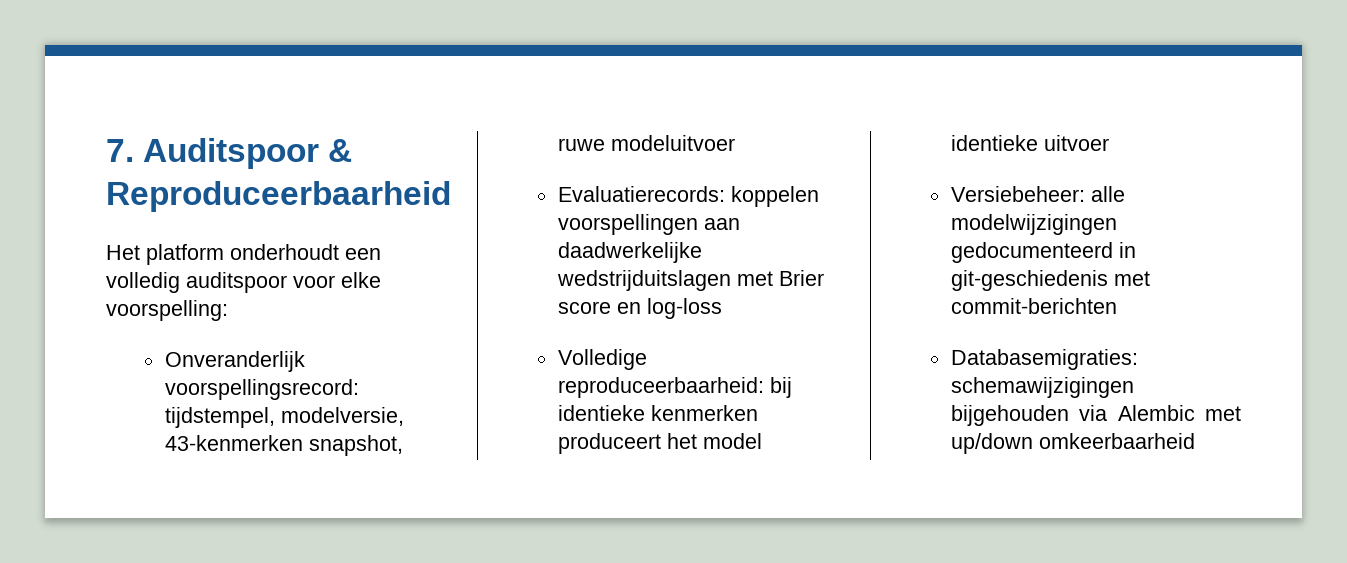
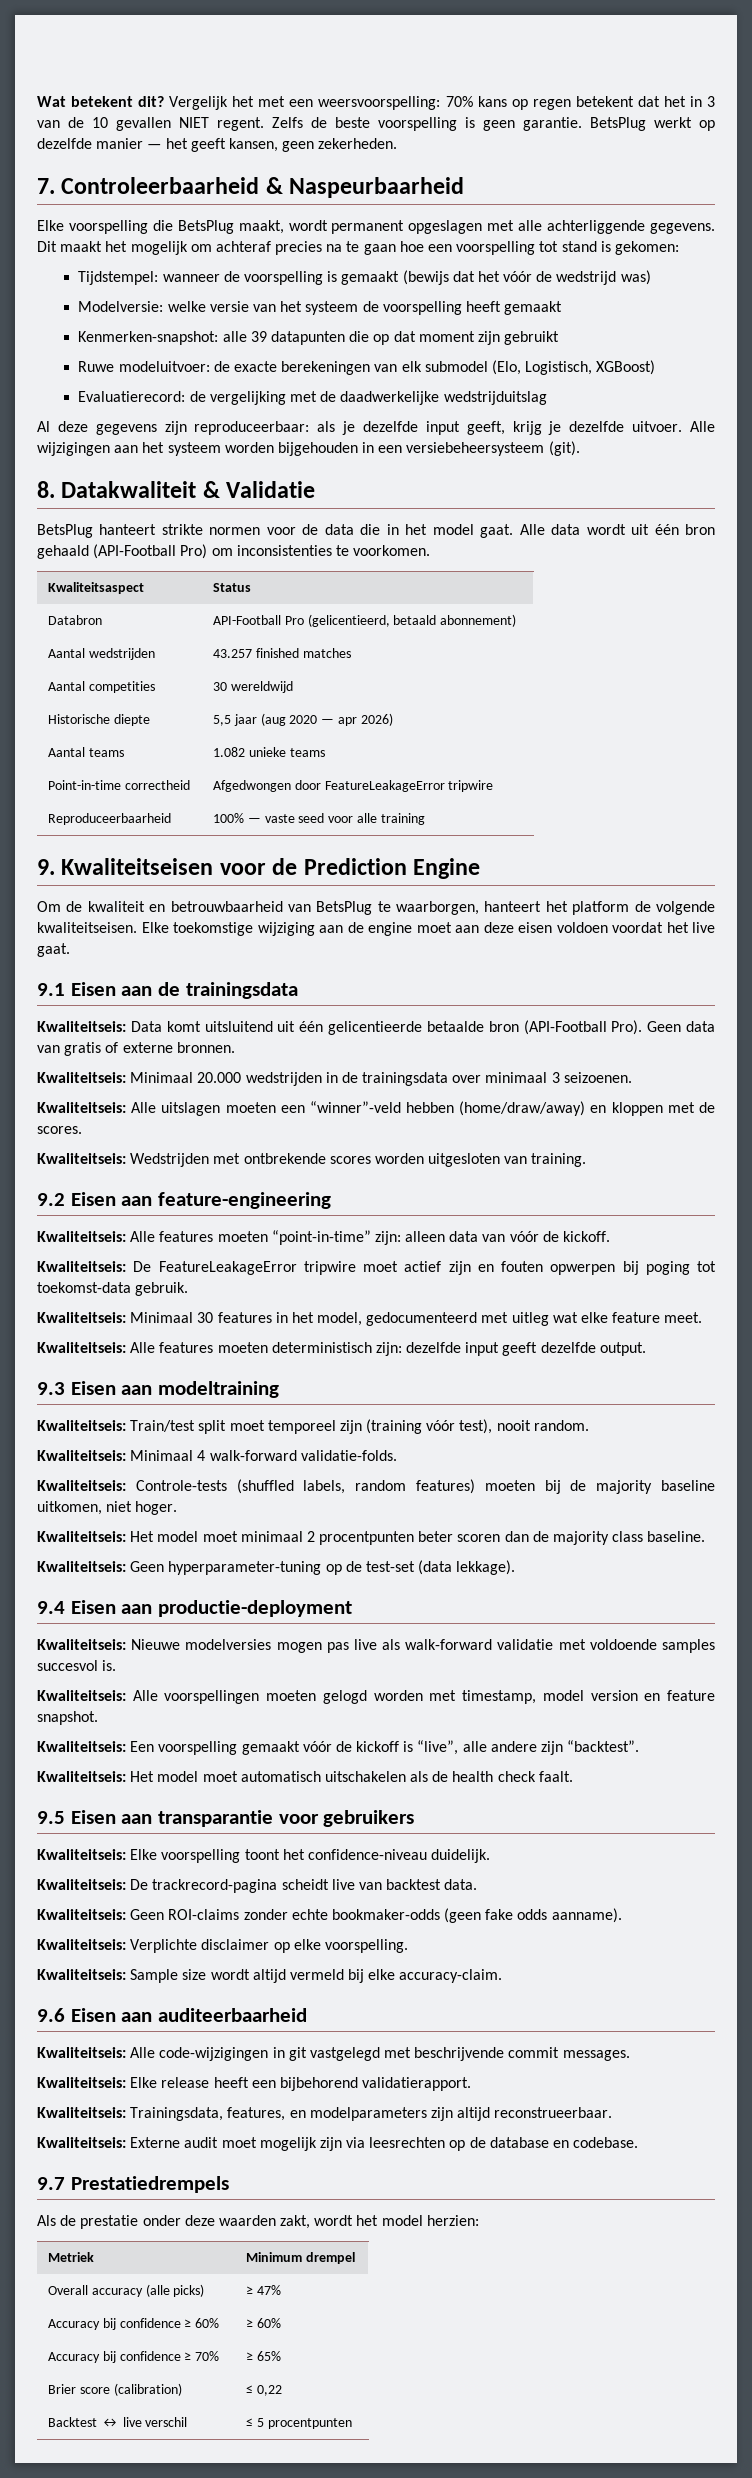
- 7. Auditspoor & Reproduceerbaarheid
- Het platform onderhoudt een volledig auditspoor voor elke voorspelling:
- Onveranderlijk voorspellingsrecord: tijdstempel, modelversie, 43-kenmerken snapshot, ruwe modeluitvoer
- Evaluatierecords: koppelen voorspellingen aan daadwerkelijke wedstrijduitslagen met Brier score en log-loss
- Volledige reproduceerbaarheid: bij identieke kenmerken produceert het model identieke uitvoer
- Versiebeheer: alle modelwijzigingen gedocumenteerd in git-geschiedenis met commit-berichten
- Databasemigraties: schemawijzigingen bijgehouden via Alembic met up/down omkeerbaarheid
+ Wat betekent dit? Vergelijk het met een weersvoorspelling: 70% kans op regen betekent dat het in 3 van de 10 gevallen NIET regent. Zelfs de beste voorspelling is geen garantie. BetsPlug werkt op dezelfde manier — het geeft kansen, geen zekerheden.
+ 7. Controleerbaarheid & Naspeurbaarheid
+ Elke voorspelling die BetsPlug maakt, wordt permanent opgeslagen met alle achterliggende gegevens. Dit maakt het mogelijk om achteraf precies na te gaan hoe een voorspelling tot stand is gekomen:
+ Tijdstempel: wanneer de voorspelling is gemaakt (bewijs dat het vóór de wedstrijd was)
+ Modelversie: welke versie van het systeem de voorspelling heeft gemaakt
+ Kenmerken-snapshot: alle 39 datapunten die op dat moment zijn gebruikt
+ Ruwe modeluitvoer: de exacte berekeningen van elk submodel (Elo, Logistisch, XGBoost)
+ Evaluatierecord: de vergelijking met de daadwerkelijke wedstrijduitslag
+ Al deze gegevens zijn reproduceerbaar: als je dezelfde input geeft, krijg je dezelfde uitvoer. Alle wijzigingen aan het systeem worden bijgehouden in een versiebeheersysteem (git).
+ 8. Datakwaliteit & Validatie
+ BetsPlug hanteert strikte normen voor de data die in het model gaat. Alle data wordt uit één bron gehaald (API-Football Pro) om inconsistenties te voorkomen.
+ Kwaliteitsaspect | Status
+ Databron | API-Football Pro (gelicentieerd, betaald abonnement)
+ Aantal wedstrijden | 43.257 finished matches
+ Aantal competities | 30 wereldwijd
+ Historische diepte | 5,5 jaar (aug 2020 — apr 2026)
+ Aantal teams | 1.082 unieke teams
+ Point-in-time correctheid | Afgedwongen door FeatureLeakageError tripwire
+ Reproduceerbaarheid | 100% — vaste seed voor alle training
+ 9. Kwaliteitseisen voor de Prediction Engine
+ Om de kwaliteit en betrouwbaarheid van BetsPlug te waarborgen, hanteert het platform de volgende kwaliteitseisen. Elke toekomstige wijziging aan de engine moet aan deze eisen voldoen voordat het live gaat.
+ 9.1 Eisen aan de trainingsdata
+ Kwaliteitseis: Data komt uitsluitend uit één gelicentieerde betaalde bron (API-Football Pro). Geen data van gratis of externe bronnen.
+ Kwaliteitseis: Minimaal 20.000 wedstrijden in de trainingsdata over minimaal 3 seizoenen.
+ Kwaliteitseis: Alle uitslagen moeten een “winner”-veld hebben (home/draw/away) en kloppen met de scores.
+ Kwaliteitseis: Wedstrijden met ontbrekende scores worden uitgesloten van training.
+ 9.2 Eisen aan feature-engineering
+ Kwaliteitseis: Alle features moeten “point-in-time” zijn: alleen data van vóór de kickoff.
+ Kwaliteitseis: De FeatureLeakageError tripwire moet actief zijn en fouten opwerpen bij poging tot toekomst-data gebruik.
+ Kwaliteitseis: Minimaal 30 features in het model, gedocumenteerd met uitleg wat elke feature meet.
+ Kwaliteitseis: Alle features moeten deterministisch zijn: dezelfde input geeft dezelfde output.
+ 9.3 Eisen aan modeltraining
+ Kwaliteitseis: Train/test split moet temporeel zijn (training vóór test), nooit random.
+ Kwaliteitseis: Minimaal 4 walk-forward validatie-folds.
+ Kwaliteitseis: Controle-tests (shuffled labels, random features) moeten bij de majority baseline uitkomen, niet hoger.
+ Kwaliteitseis: Het model moet minimaal 2 procentpunten beter scoren dan de majority class baseline.
+ Kwaliteitseis: Geen hyperparameter-tuning op de test-set (data lekkage).
+ 9.4 Eisen aan productie-deployment
+ Kwaliteitseis: Nieuwe modelversies mogen pas live als walk-forward validatie met voldoende samples succesvol is.
+ Kwaliteitseis: Alle voorspellingen moeten gelogd worden met timestamp, model version en feature snapshot.
+ Kwaliteitseis: Een voorspelling gemaakt vóór de kickoff is “live”, alle andere zijn “backtest”.
+ Kwaliteitseis: Het model moet automatisch uitschakelen als de health check faalt.
+ 9.5 Eisen aan transparantie voor gebruikers
+ Kwaliteitseis: Elke voorspelling toont het confidence-niveau duidelijk.
+ Kwaliteitseis: De trackrecord-pagina scheidt live van backtest data.
+ Kwaliteitseis: Geen ROI-claims zonder echte bookmaker-odds (geen fake odds aanname).
+ Kwaliteitseis: Verplichte disclaimer op elke voorspelling.
+ Kwaliteitseis: Sample size wordt altijd vermeld bij elke accuracy-claim.
+ 9.6 Eisen aan auditeerbaarheid
+ Kwaliteitseis: Alle code-wijzigingen in git vastgelegd met beschrijvende commit messages.
+ Kwaliteitseis: Elke release heeft een bijbehorend validatierapport.
+ Kwaliteitseis: Trainingsdata, features, en modelparameters zijn altijd reconstrueerbaar.
+ Kwaliteitseis: Externe audit moet mogelijk zijn via leesrechten op de database en codebase.
+ 9.7 Prestatiedrempels
+ Als de prestatie onder deze waarden zakt, wordt het model herzien:
+ Metriek | Minimum drempel
+ Overall accuracy (alle picks) | ≥ 47%
+ Accuracy bij confidence ≥ 60% | ≥ 60%
+ Accuracy bij confidence ≥ 70% | ≥ 65%
+ Brier score (calibration) | ≤ 0,22
+ Backtest ↔ live verschil | ≤ 5 procentpunten

